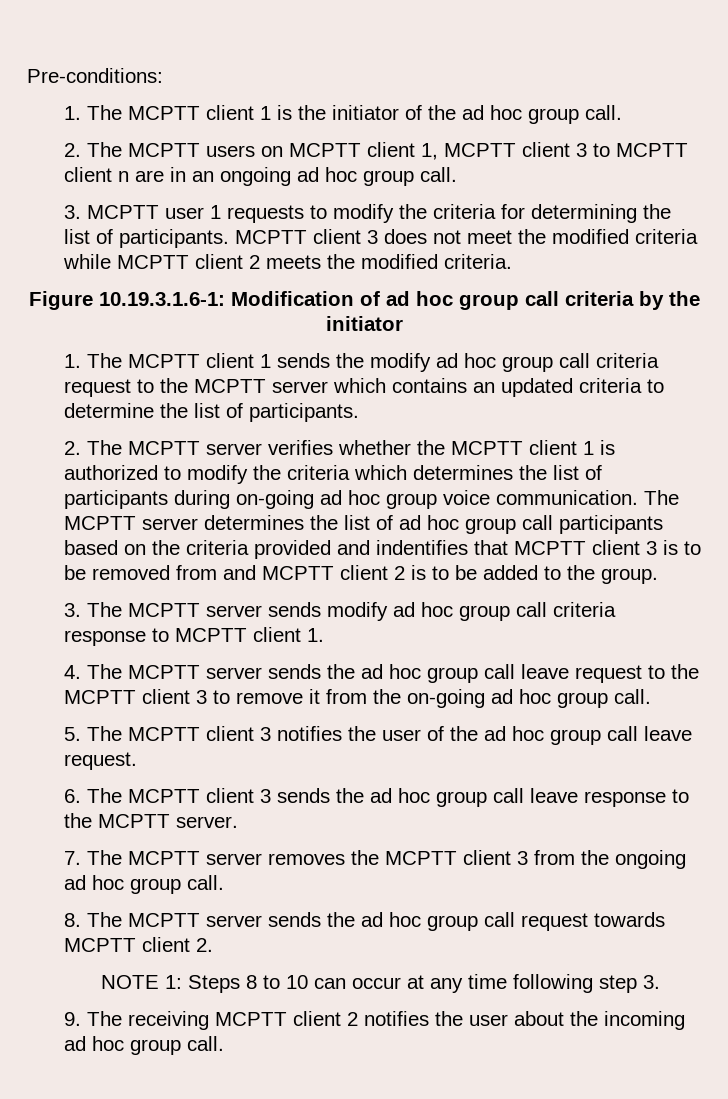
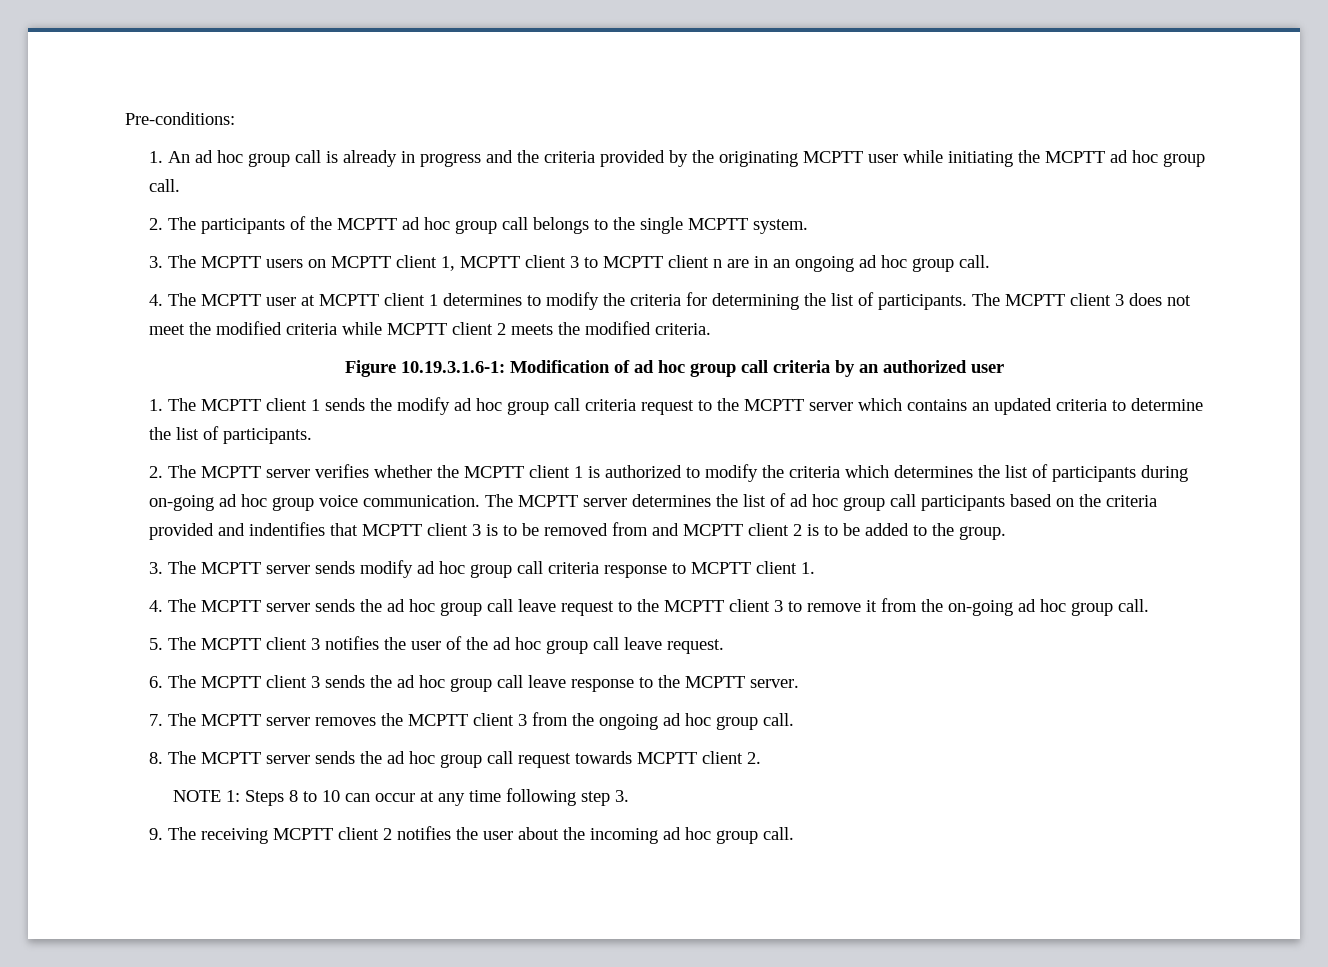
- 1. The MCPTT client 1 is the initiator of the ad hoc group call.
+ 1. An ad hoc group call is already in progress and the criteria provided by the originating MCPTT user while initiating the MCPTT ad hoc group call.
- 2. The MCPTT users on MCPTT client 1, MCPTT client 3 to MCPTT client n are in an ongoing ad hoc group call.
+ 2. The participants of the MCPTT ad hoc group call belongs to the single MCPTT system.
+ 3. The MCPTT users on MCPTT client 1, MCPTT client 3 to MCPTT client n are in an ongoing ad hoc group call.
- 3. MCPTT user 1 requests to modify the criteria for determining the list of participants.
+ 4. The MCPTT user at MCPTT client 1 determines to modify the criteria for determining the list of participants.
- MCPTT client 3 does not meet the modified criteria while MCPTT client 2 meets the modified criteria.
+ The MCPTT client 3 does not meet the modified criteria while MCPTT client 2 meets the modified criteria.
- Figure 10.19.3.1.6-1: Modification of ad hoc group call criteria by the initiator
+ Figure 10.19.3.1.6-1: Modification of ad hoc group call criteria by an authorized user

